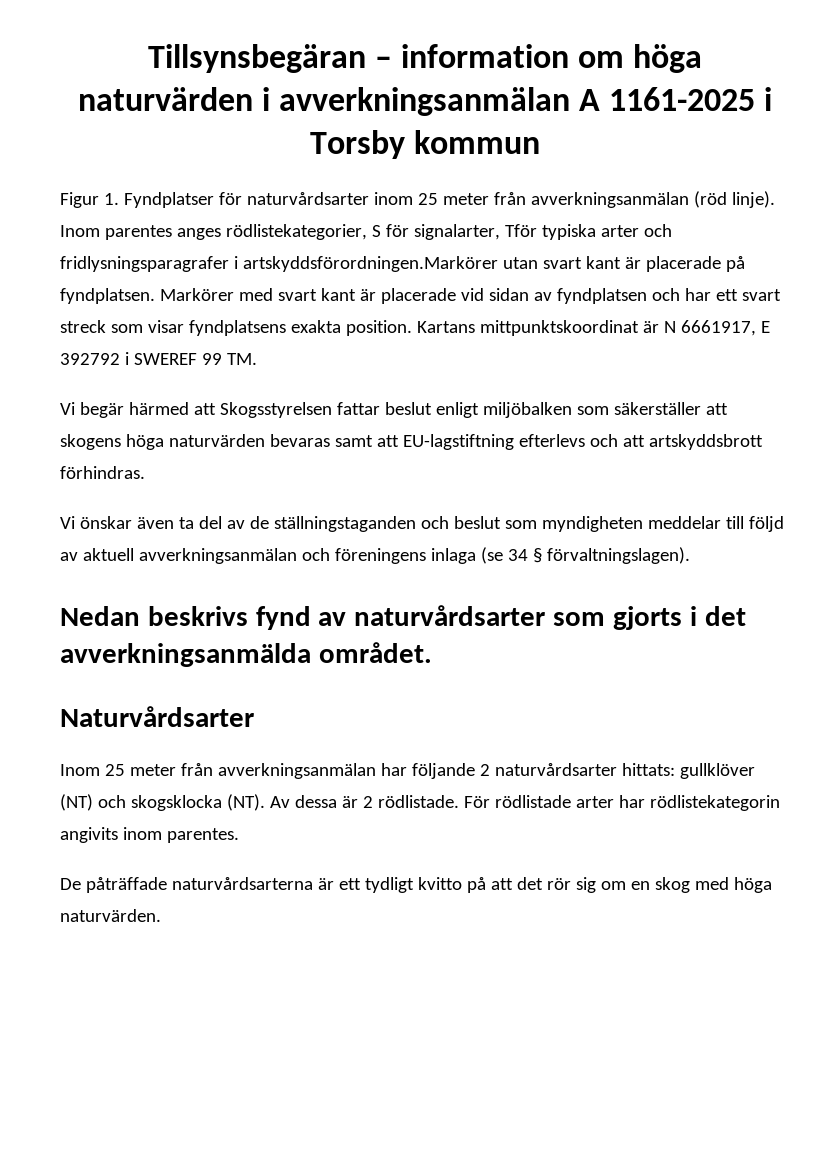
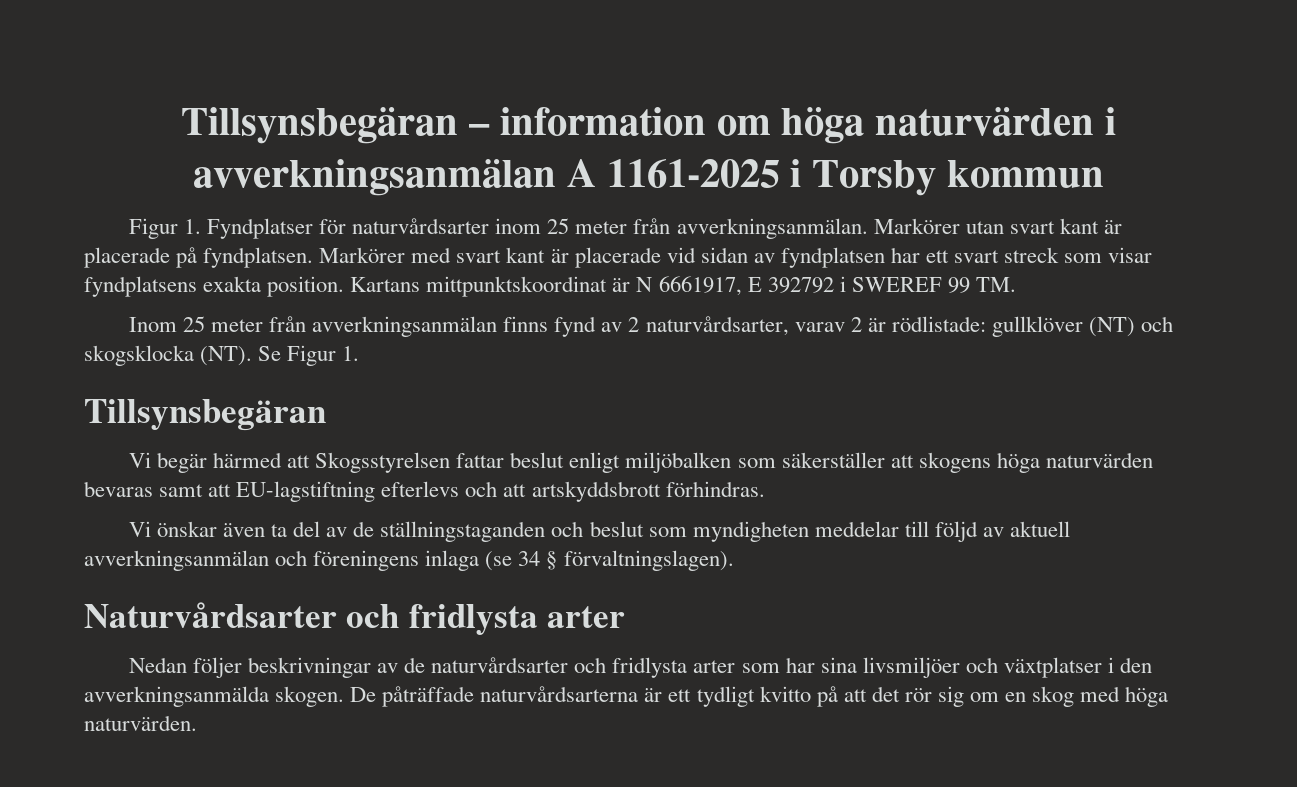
- Figur 1. Fyndplatser för naturvårdsarter inom 25 meter från avverkningsanmälan (röd linje). Inom parentes anges rödlistekategorier, S för signalarter, Tför typiska arter och fridlysningsparagrafer i artskyddsförordningen.Markörer utan svart kant är placerade på fyndplatsen.
+ Figur 1. Fyndplatser för naturvårdsarter inom 25 meter från avverkningsanmälan. Markörer utan svart kant är placerade på fyndplatsen.
- Markörer med svart kant är placerade vid sidan av fyndplatsen och har ett svart streck som visar fyndplatsens exakta position.
+ Markörer med svart kant är placerade vid sidan av fyndplatsen har ett svart streck som visar fyndplatsens exakta position.
+ Inom 25 meter från avverkningsanmälan finns fynd av 2 naturvårdsarter, varav 2 är rödlistade: gullklöver (NT) och skogsklocka (NT). Se Figur 1.
+ Tillsynsbegäran
- Nedan beskrivs fynd av naturvårdsarter som gjorts i det avverkningsanmälda området.
- Naturvårdsarter
- Inom 25 meter från avverkningsanmälan har följande 2 naturvårdsarter hittats: gullklöver (NT) och skogsklocka (NT). Av dessa är 2 rödlistade. För rödlistade arter har rödlistekategorin angivits inom parentes.
- De påträffade naturvårdsarterna är ett tydligt kvitto på att det rör sig om en skog med höga naturvärden.
+ Naturvårdsarter och fridlysta arter
+ Nedan följer beskrivningar av de naturvårdsarter och fridlysta arter som har sina livsmiljöer och växtplatser i den avverkningsanmälda skogen. De påträffade naturvårdsarterna är ett tydligt kvitto på att det rör sig om en skog med höga naturvärden.

